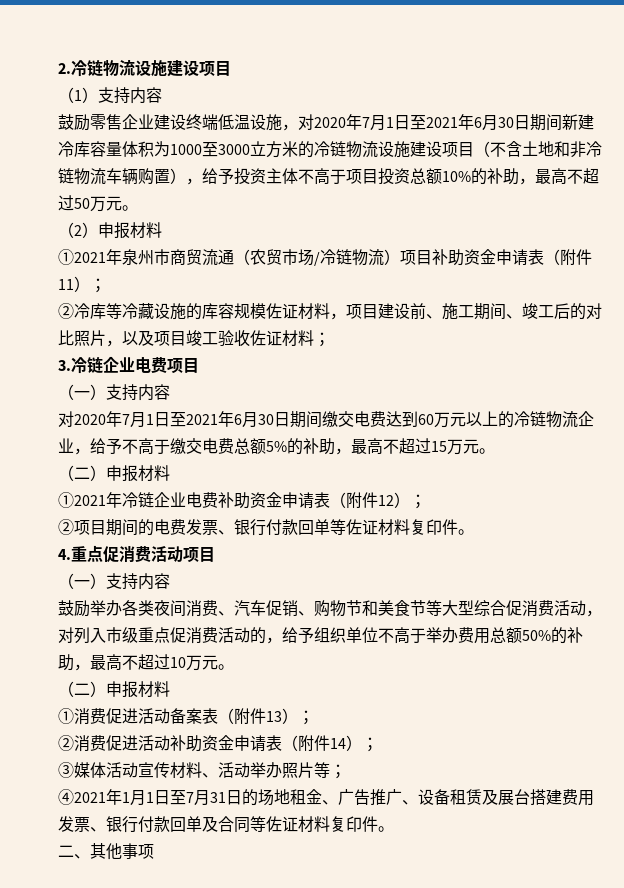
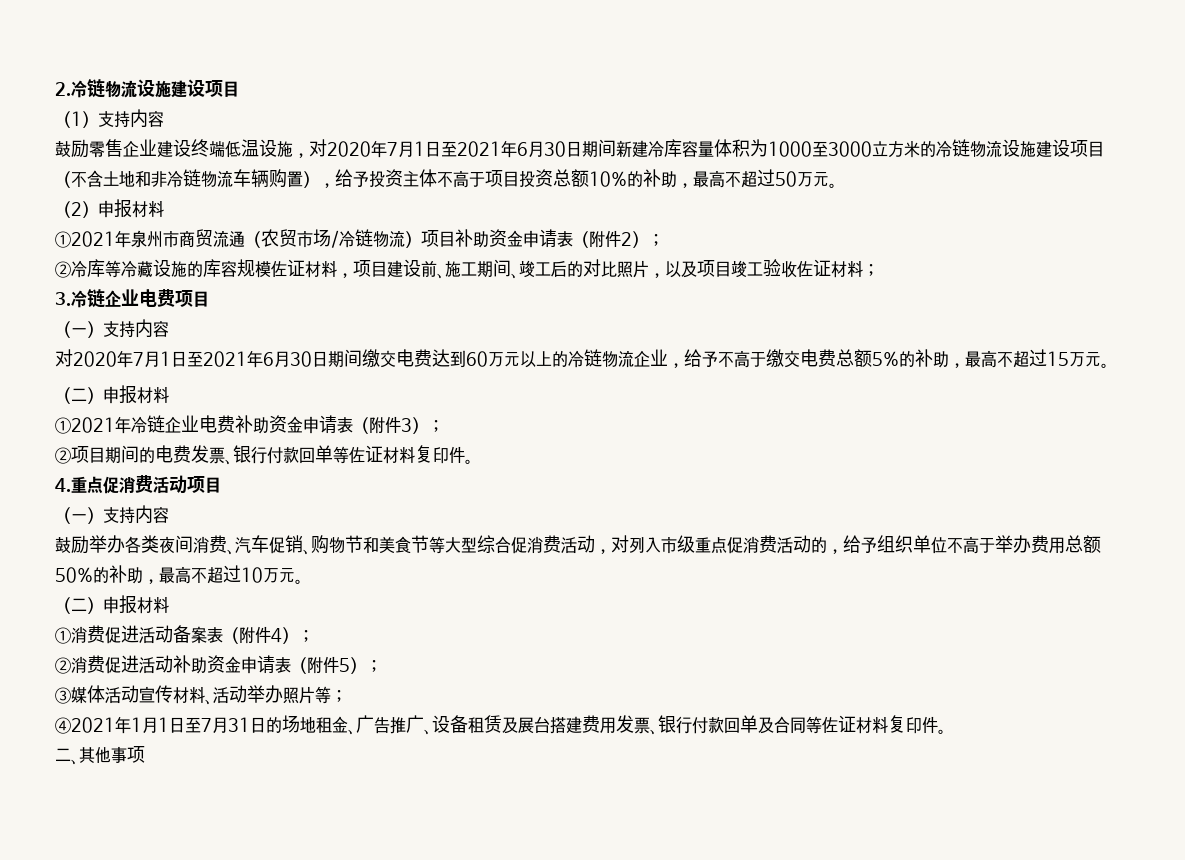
- ①2021年泉州市商贸流通（农贸市场/冷链物流）项目补助资金申请表（附件11）；
+ ①2021年泉州市商贸流通（农贸市场/冷链物流）项目补助资金申请表（附件2）；
- ①2021年冷链企业电费补助资金申请表（附件12）；
+ ①2021年冷链企业电费补助资金申请表（附件3）；
- ①消费促进活动备案表（附件13）；
+ ①消费促进活动备案表（附件4）；
- ②消费促进活动补助资金申请表（附件14）；
+ ②消费促进活动补助资金申请表（附件5）；

